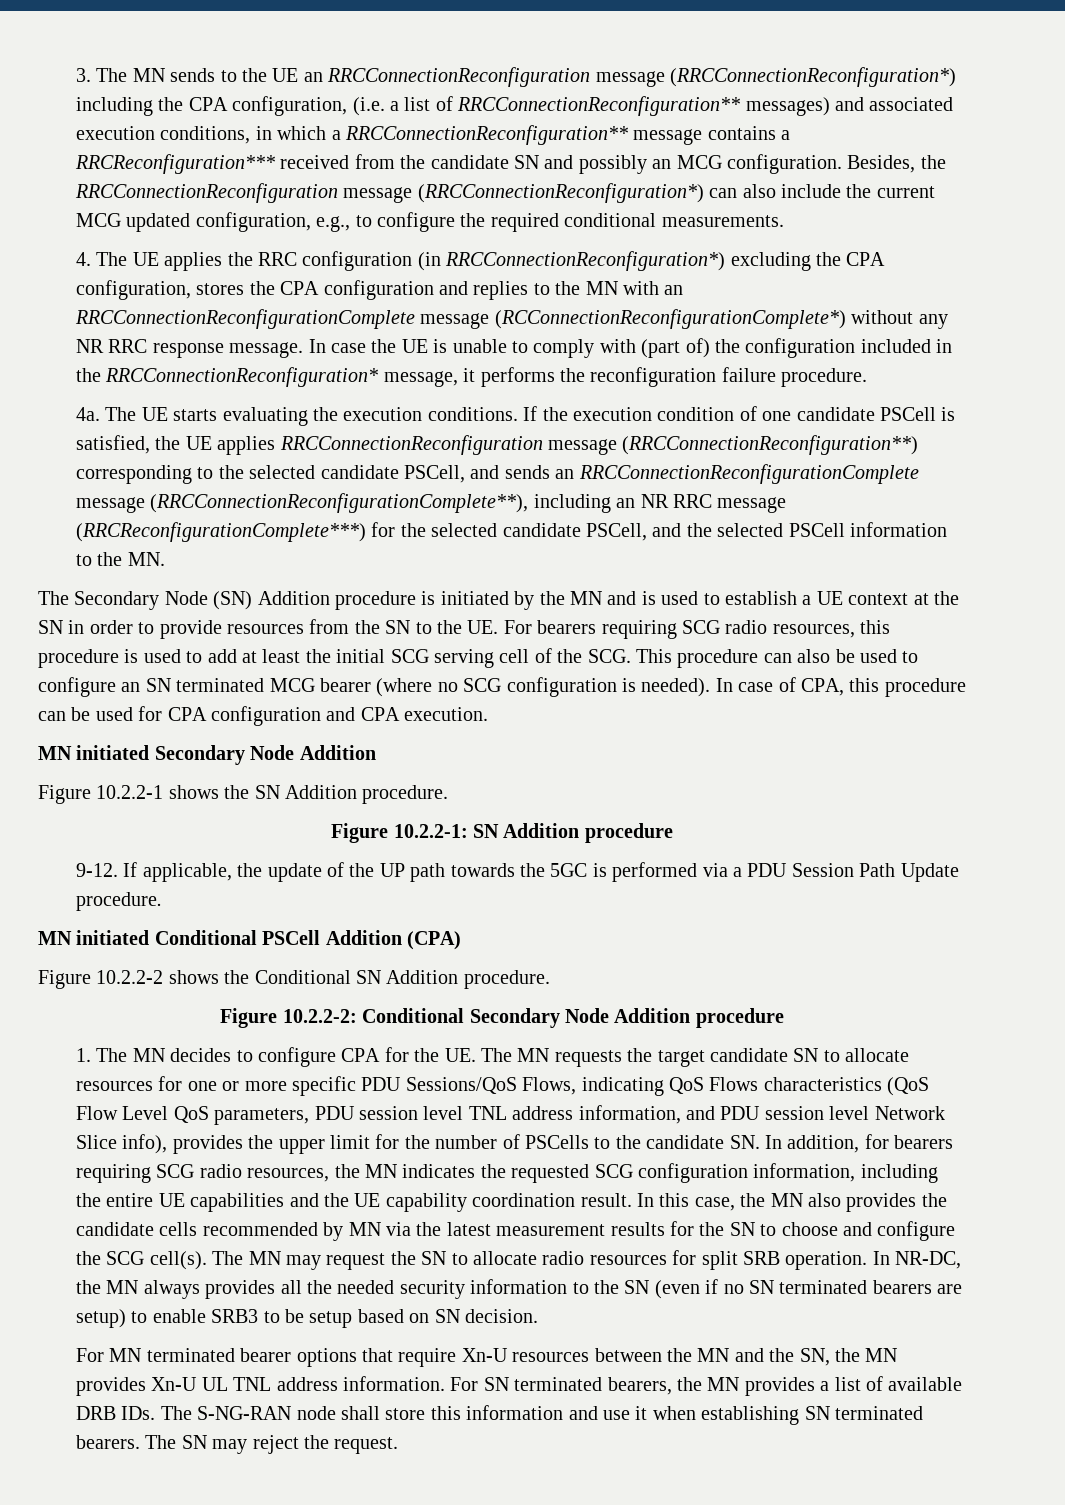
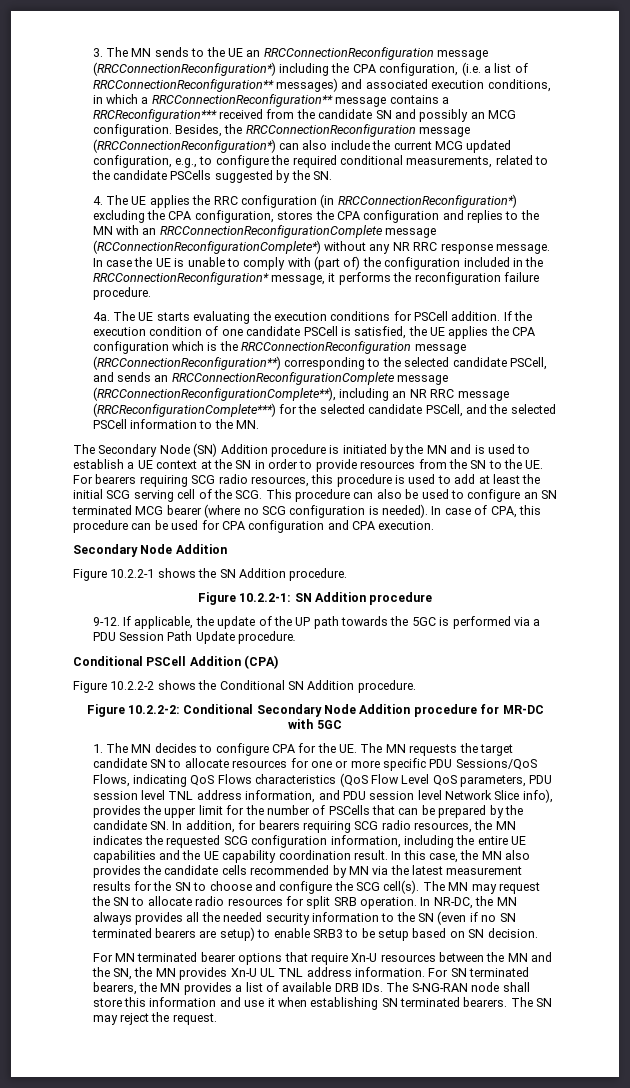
- Besides, the RRCConnectionReconfiguration message (RRCConnectionReconfiguration*) can also include the current MCG updated configuration, e.g., to configure the required conditional measurements.
+ Besides, the RRCConnectionReconfiguration message (RRCConnectionReconfiguration*) can also include the current MCG updated configuration, e.g., to configure the required conditional measurements, related to the candidate PSCells suggested by the SN.
- The UE starts evaluating the execution conditions.
+ The UE starts evaluating the execution conditions for PSCell addition.
- If the execution condition of one candidate PSCell is satisfied, the UE applies RRCConnectionReconfiguration message (RRCConnectionReconfiguration**) corresponding to the selected candidate PSCell, and sends an RRCConnectionReconfigurationComplete message (RRCConnectionReconfigurationComplete**), including an NR RRC message (RRCReconfigurationComplete***) for the selected candidate PSCell, and the selected PSCell information to the MN.
+ If the execution condition of one candidate PSCell is satisfied, the UE applies the CPA configuration which is the RRCConnectionReconfiguration message (RRCConnectionReconfiguration**) corresponding to the selected candidate PSCell, and sends an RRCConnectionReconfigurationComplete message (RRCConnectionReconfigurationComplete**), including an NR RRC message (RRCReconfigurationComplete***) for the selected candidate PSCell, and the selected PSCell information to the MN.
  In case of CPA, this procedure can be used for CPA configuration and CPA execution.
- MN initiated Secondary Node Addition
+ Secondary Node Addition
- MN initiated Conditional PSCell Addition (CPA)
+ Conditional PSCell Addition (CPA)
- Figure 10.2.2-2: Conditional Secondary Node Addition procedure
+ Figure 10.2.2-2: Conditional Secondary Node Addition procedure for MR-DC with 5GC
- 1. The MN decides to configure CPA for the UE. The MN requests the target candidate SN to allocate resources for one or more specific PDU Sessions/QoS Flows, indicating QoS Flows characteristics (QoS Flow Level QoS parameters, PDU session level TNL address information, and PDU session level Network Slice info), provides the upper limit for the number of PSCells to the candidate SN. In addition, for bearers requiring SCG radio resources, the MN indicates the requested SCG configuration information, including the entire UE capabilities and the UE capability coordination result.
+ 1. The MN decides to configure CPA for the UE. The MN requests the target candidate SN to allocate resources for one or more specific PDU Sessions/QoS Flows, indicating QoS Flows characteristics (QoS Flow Level QoS parameters, PDU session level TNL address information, and PDU session level Network Slice info), provides the upper limit for the number of PSCells that can be prepared by the candidate SN. In addition, for bearers requiring SCG radio resources, the MN indicates the requested SCG configuration information, including the entire UE capabilities and the UE capability coordination result.

